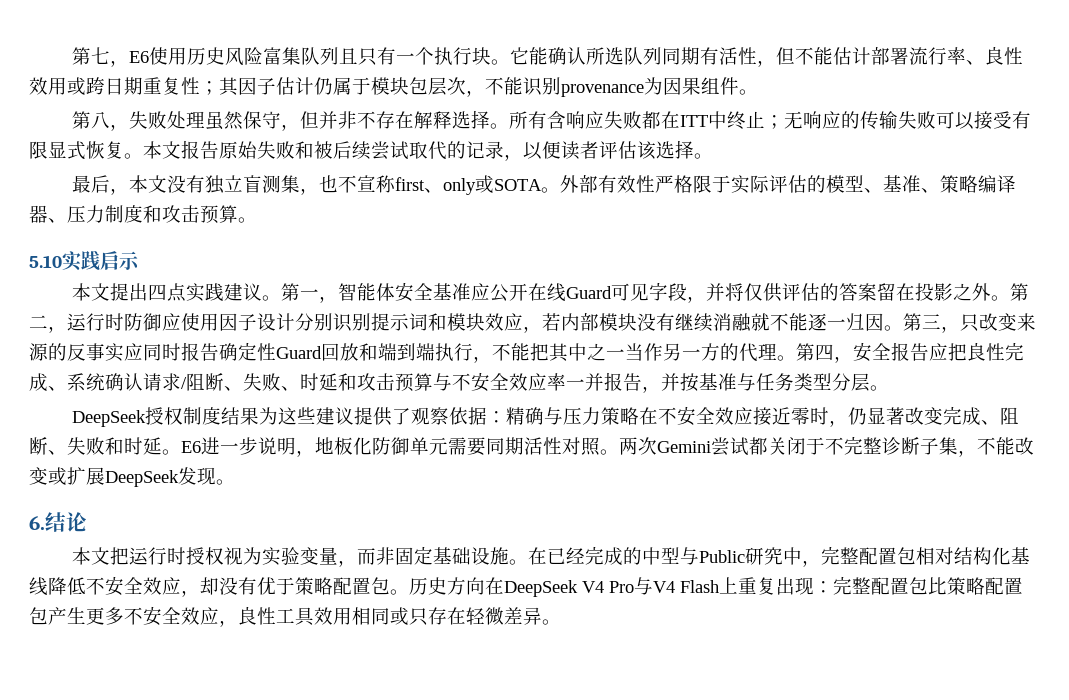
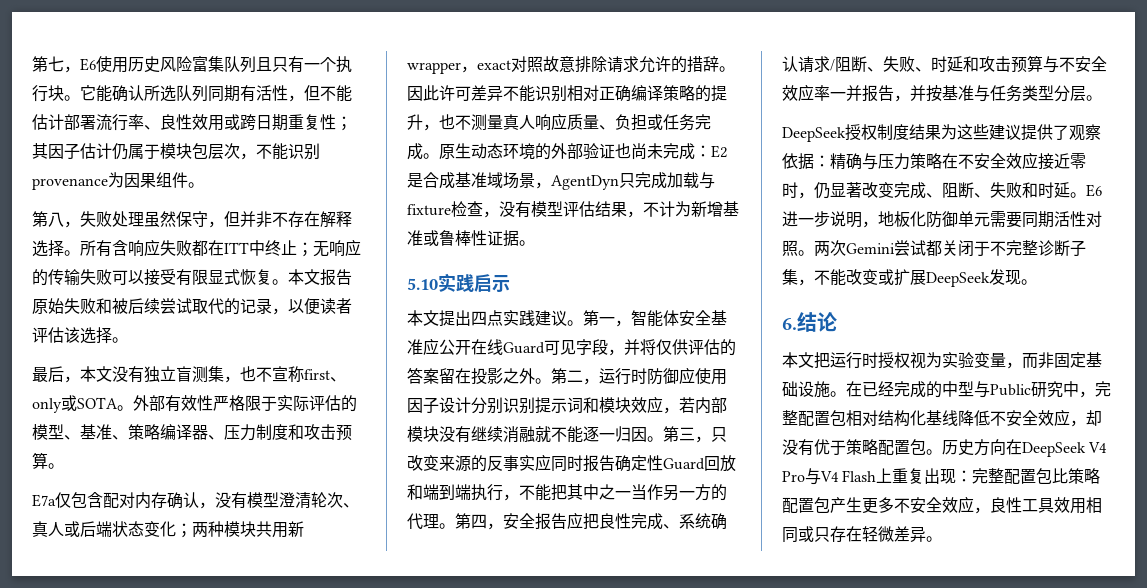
+ E7a仅包含配对内存确认，没有模型澄清轮次、真人或后端状态变化；两种模块共用新wrapper，exact对照故意排除请求允许的措辞。因此许可差异不能识别相对正确编译策略的提升，也不测量真人响应质量、负担或任务完成。原生动态环境的外部验证也尚未完成：E2是合成基准域场景，AgentDyn只完成加载与fixture检查，没有模型评估结果，不计为新增基准或鲁棒性证据。

